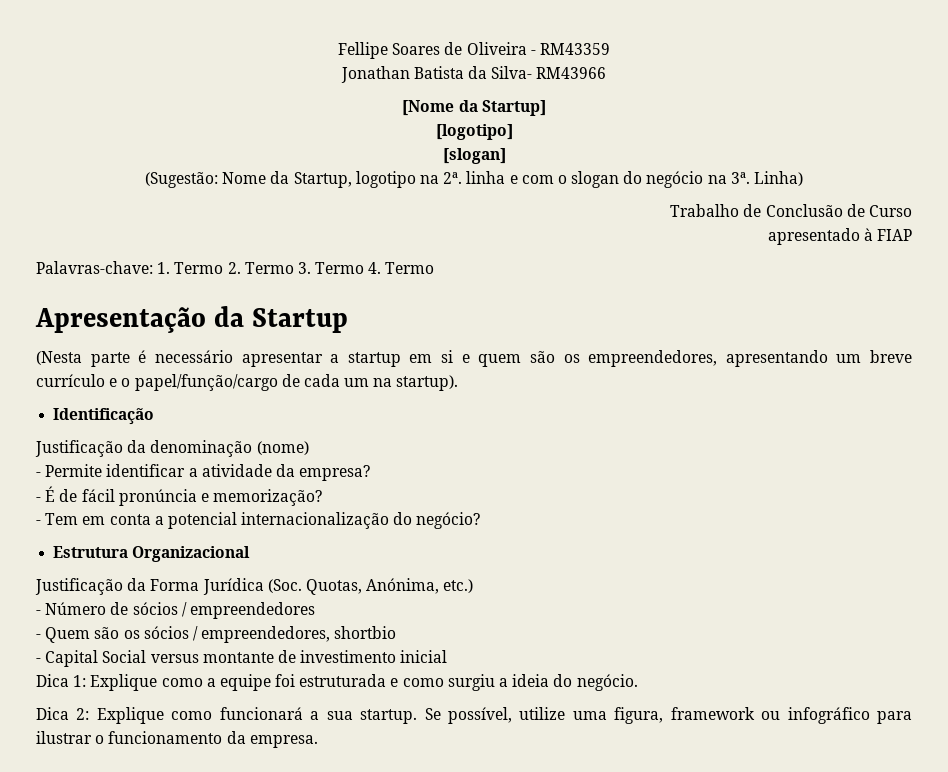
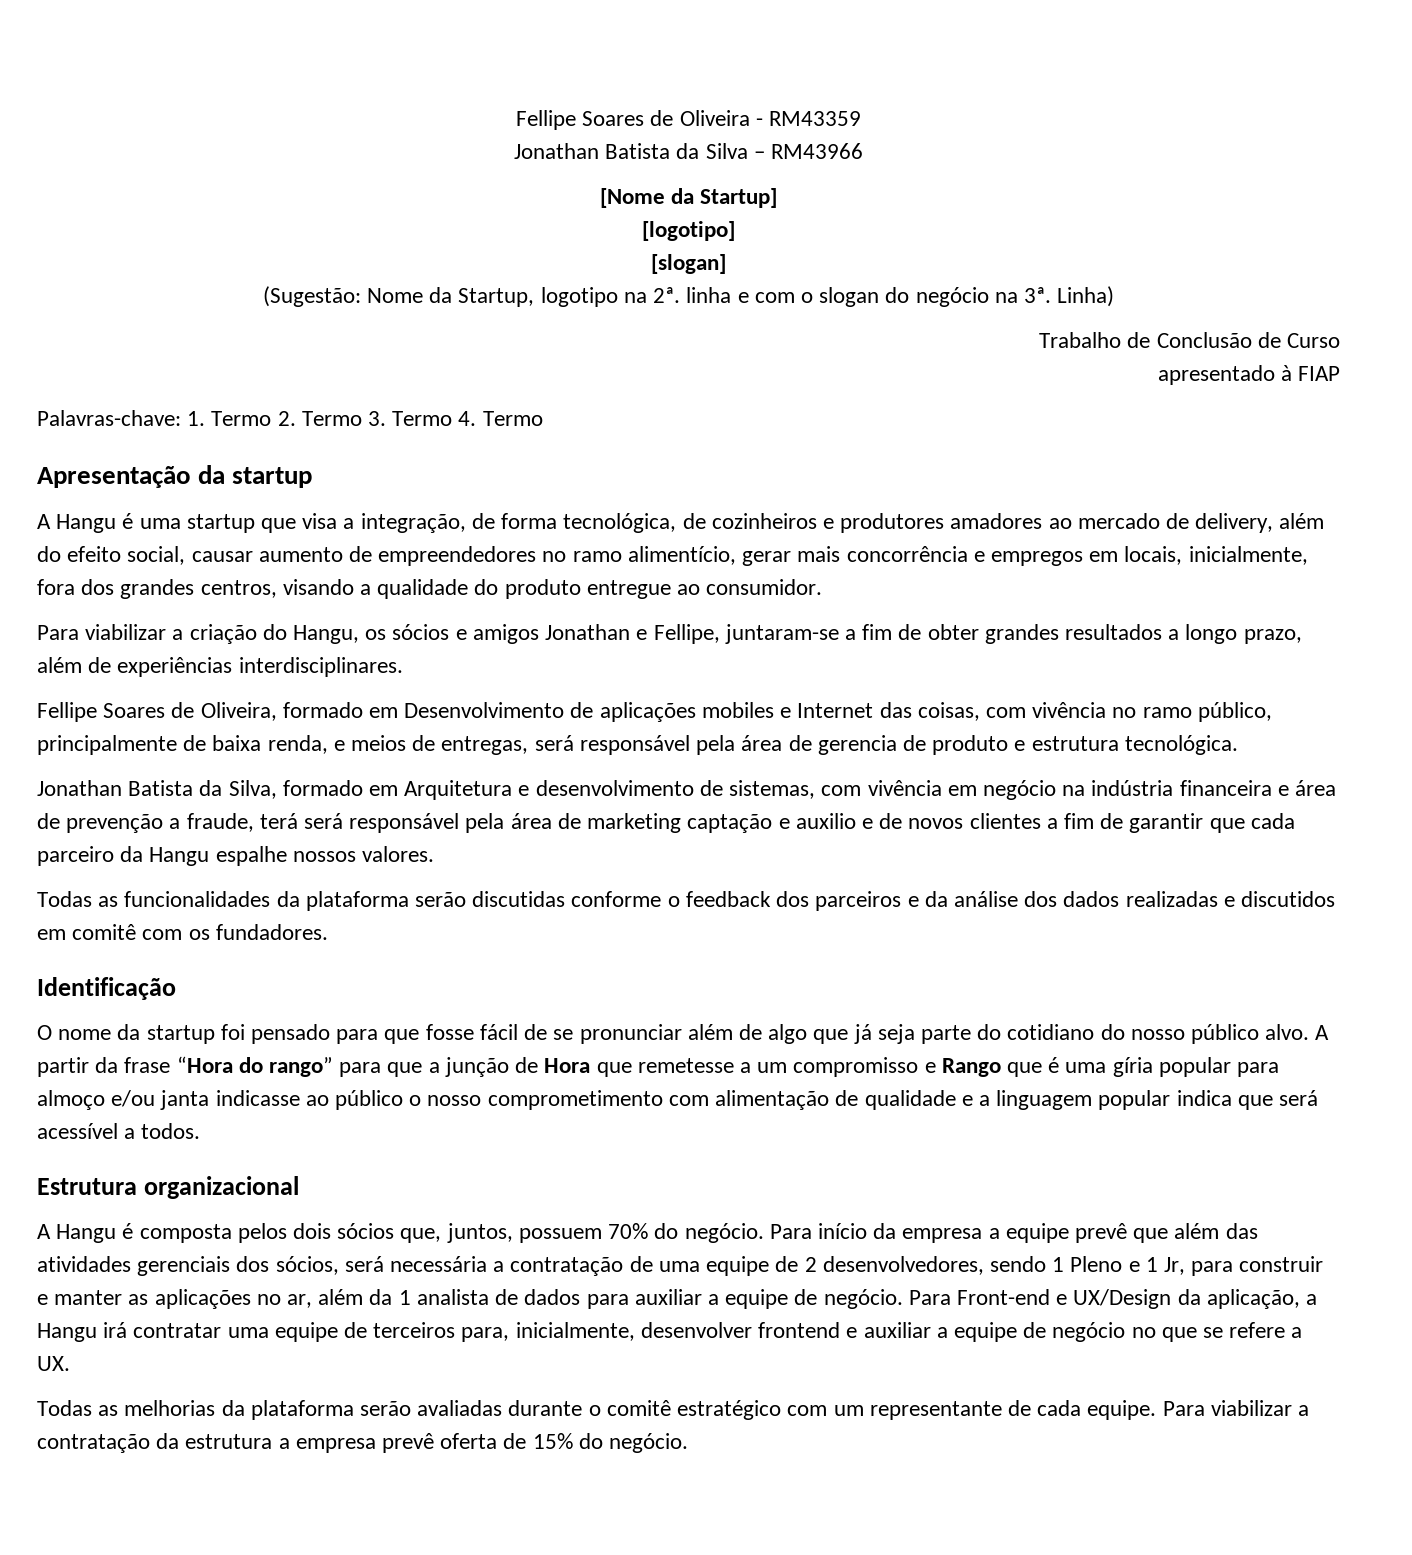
- Jonathan Batista da Silva- RM43966
+ Jonathan Batista da Silva – RM43966
- Apresentação da Startup
- (Nesta parte é necessário apresentar a startup em si e quem são os empreendedores, apresentando um breve currículo e o papel/função/cargo de cada um na startup).
+ Apresentação da startup
+ A Hangu é uma startup que visa a integração, de forma tecnológica, de cozinheiros e produtores amadores ao mercado de delivery, além do efeito social, causar aumento de empreendedores no ramo alimentício, gerar mais concorrência e empregos em locais, inicialmente, fora dos grandes centros, visando a qualidade do produto entregue ao consumidor.
+ Para viabilizar a criação do Hangu, os sócios e amigos Jonathan e Fellipe, juntaram-se a fim de obter grandes resultados a longo prazo, além de experiências interdisciplinares.
+ Fellipe Soares de Oliveira, formado em Desenvolvimento de aplicações mobiles e Internet das coisas, com vivência no ramo público, principalmente de baixa renda, e meios de entregas, será responsável pela área de gerencia de produto e estrutura tecnológica.
+ Jonathan Batista da Silva, formado em Arquitetura e desenvolvimento de sistemas, com vivência em negócio na indústria financeira e área de prevenção a fraude, terá será responsável pela área de marketing captação e auxilio e de novos clientes a fim de garantir que cada parceiro da Hangu espalhe nossos valores.
+ Todas as funcionalidades da plataforma serão discutidas conforme o feedback dos parceiros e da análise dos dados realizadas e discutidos em comitê com os fundadores.
  Identificação
- Justificação da denominação (nome)
- - Permite identificar a atividade da empresa?
- - É de fácil pronúncia e memorização?
- - Tem em conta a potencial internacionalização do negócio?
- Estrutura Organizacional
- Justificação da Forma Jurídica (Soc. Quotas, Anónima, etc.)
- - Número de sócios / empreendedores
- - Quem são os sócios / empreendedores, shortbio
- - Capital Social versus montante de investimento inicial
- Dica 1: Explique como a equipe foi estruturada e como surgiu a ideia do negócio.
- Dica 2: Explique como funcionará a sua startup. Se possível, utilize uma figura, framework ou infográfico para ilustrar o funcionamento da empresa.
+ O nome da startup foi pensado para que fosse fácil de se pronunciar além de algo que já seja parte do cotidiano do nosso público alvo. A partir da frase “Hora do rango” para que a junção de Hora que remetesse a um compromisso e Rango que é uma gíria popular para almoço e/ou janta indicasse ao público o nosso comprometimento com alimentação de qualidade e a linguagem popular indica que será acessível a todos.
+ Estrutura organizacional
+ A Hangu é composta pelos dois sócios que, juntos, possuem 70% do negócio. Para início da empresa a equipe prevê que além das atividades gerenciais dos sócios, será necessária a contratação de uma equipe de 2 desenvolvedores, sendo 1 Pleno e 1 Jr, para construir e manter as aplicações no ar, além da 1 analista de dados para auxiliar a equipe de negócio. Para Front-end e UX/Design da aplicação, a Hangu irá contratar uma equipe de terceiros para, inicialmente, desenvolver frontend e auxiliar a equipe de negócio no que se refere a UX.
+ Todas as melhorias da plataforma serão avaliadas durante o comitê estratégico com um representante de cada equipe. Para viabilizar a contratação da estrutura a empresa prevê oferta de 15% do negócio.

